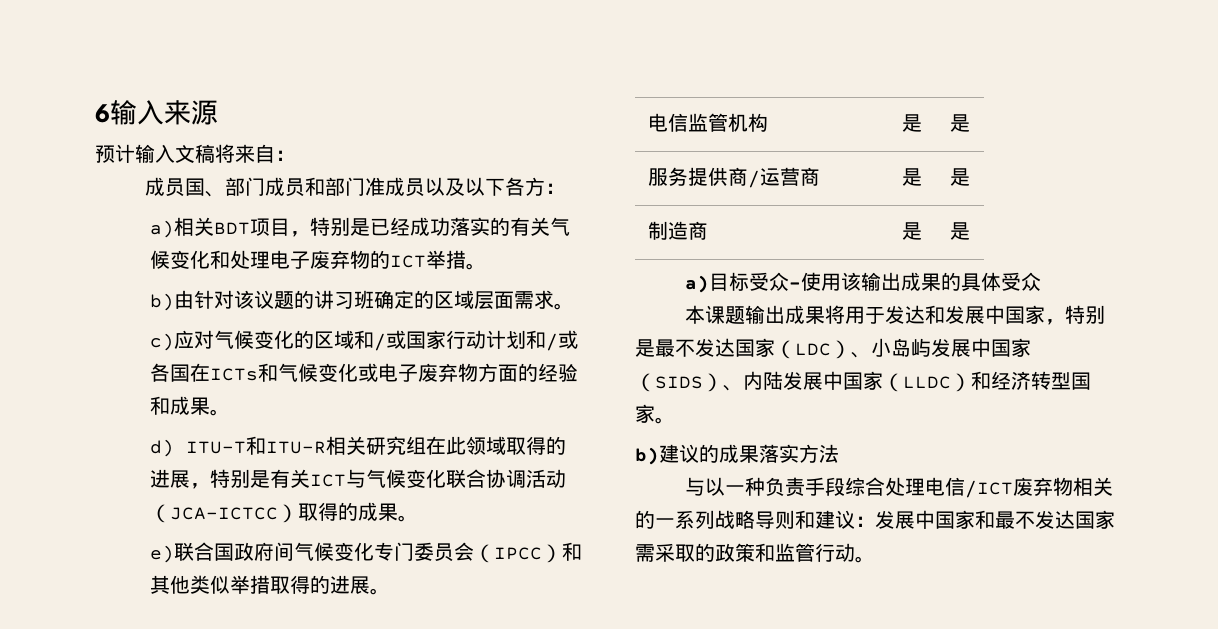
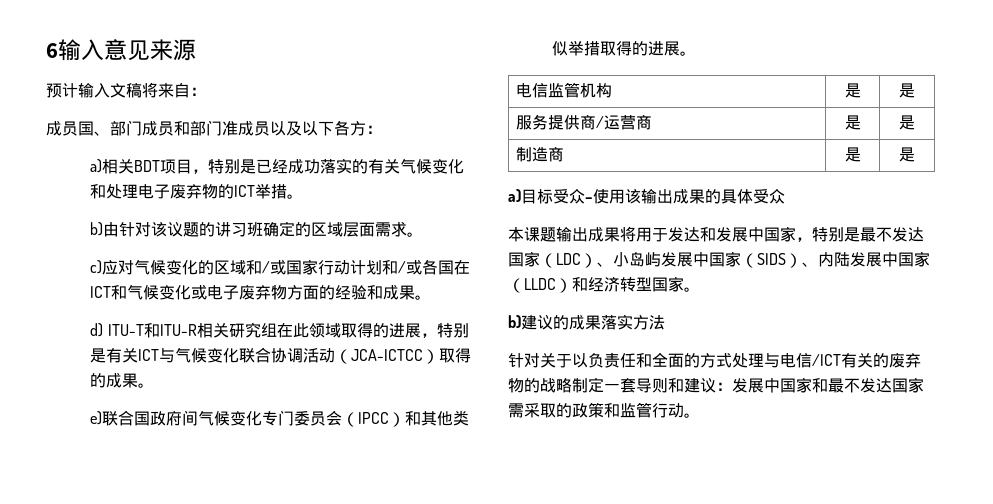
- 6输入来源
+ 6输入意见来源
- c)应对气候变化的区域和/或国家行动计划和/或各国在ICTs和气候变化或电子废弃物方面的经验和成果。
+ c)应对气候变化的区域和/或国家行动计划和/或各国在ICT和气候变化或电子废弃物方面的经验和成果。
- 与以一种负责手段综合处理电信/ICT废弃物相关的一系列战略导则和建议：发展中国家和最不发达国家需采取的政策和监管行动。
+ 针对关于以负责任和全面的方式处理与电信/ICT有关的废弃物的战略制定一套导则和建议：发展中国家和最不发达国家需采取的政策和监管行动。

